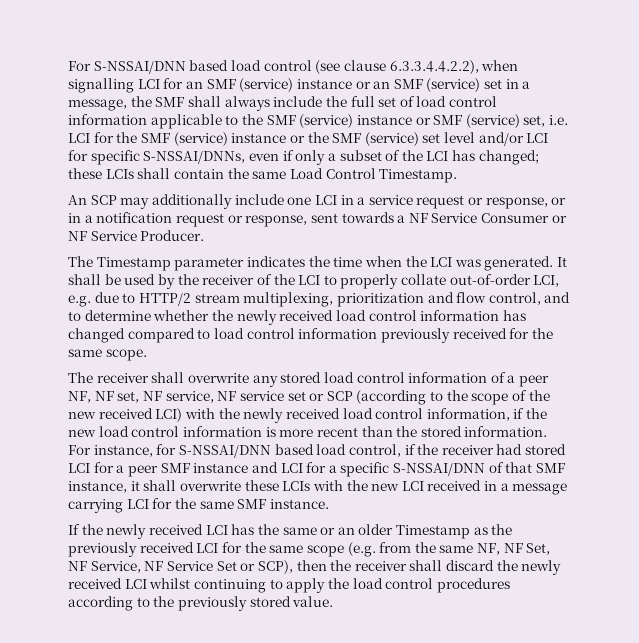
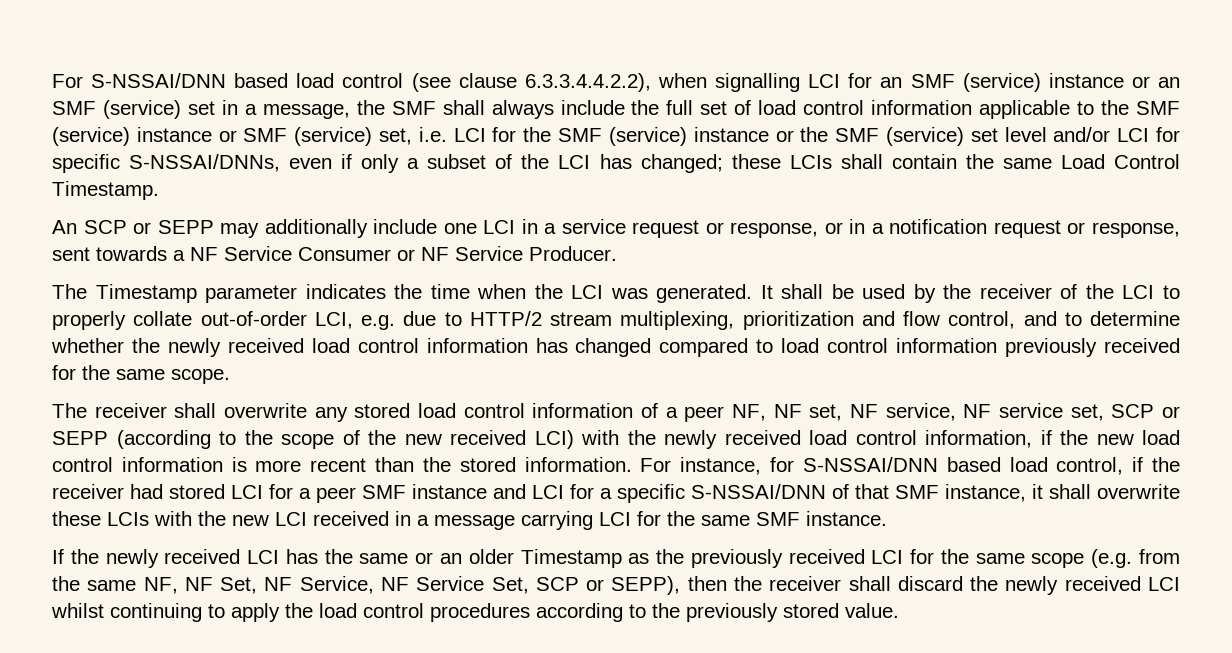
- An SCP may additionally include one LCI in a service request or response, or in a notification request or response, sent towards a NF Service Consumer or NF Service Producer.
+ An SCP or SEPP may additionally include one LCI in a service request or response, or in a notification request or response, sent towards a NF Service Consumer or NF Service Producer.
- The receiver shall overwrite any stored load control information of a peer NF, NF set, NF service, NF service set or SCP (according to the scope of the new received LCI) with the newly received load control information, if the new load control information is more recent than the stored information.
+ The receiver shall overwrite any stored load control information of a peer NF, NF set, NF service, NF service set, SCP or SEPP (according to the scope of the new received LCI) with the newly received load control information, if the new load control information is more recent than the stored information.
- If the newly received LCI has the same or an older Timestamp as the previously received LCI for the same scope (e.g. from the same NF, NF Set, NF Service, NF Service Set or SCP), then the receiver shall discard the newly received LCI whilst continuing to apply the load control procedures according to the previously stored value.
+ If the newly received LCI has the same or an older Timestamp as the previously received LCI for the same scope (e.g. from the same NF, NF Set, NF Service, NF Service Set, SCP or SEPP), then the receiver shall discard the newly received LCI whilst continuing to apply the load control procedures according to the previously stored value.

